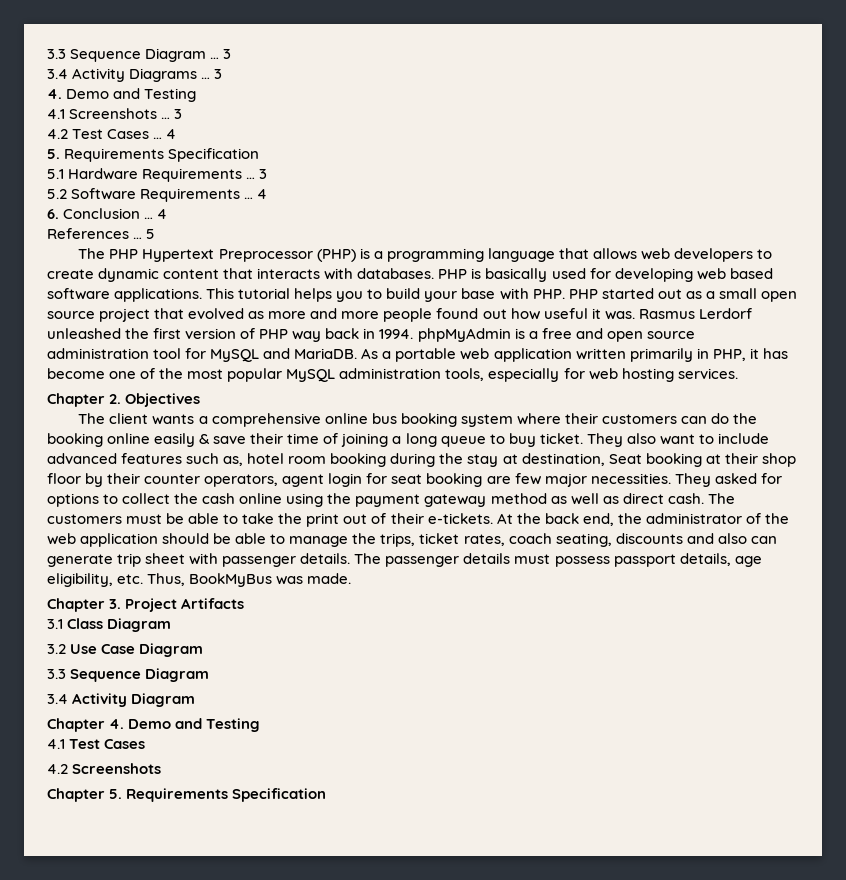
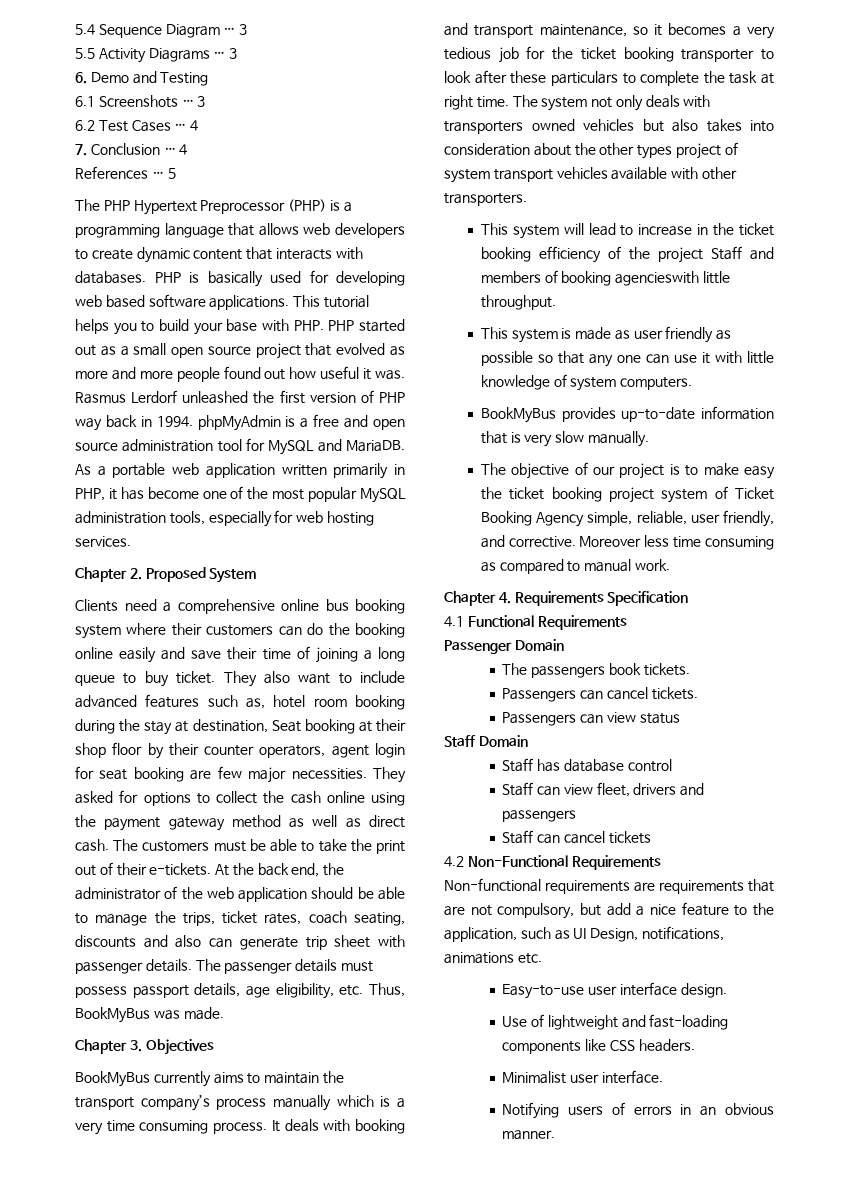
- 3.3 Sequence Diagram …
+ 5.4 Sequence Diagram …
- 3.4 Activity Diagrams … 3
- 4. Demo and Testing
- 4.1 Screenshots …
+ 5.5 Activity Diagrams … 3
+ 6. Demo and Testing
+ 6.1 Screenshots …
- 4.2 Test Cases … 4
- 5. Requirements Specification
- 5.1 Hardware Requirements … 3
- 5.2 Software Requirements … 4
- 6. Conclusion …
+ 6.2 Test Cases … 4
+ 7. Conclusion …
- Chapter 2. Objectives
- The client wants a comprehensive online bus booking system where their customers can do the booking online easily & save their time of joining a long queue to buy ticket.
+ Chapter 2. Proposed System
+ Clients need a comprehensive online bus booking system where their customers can do the booking online easily and save their time of joining a long queue to buy ticket.
- Chapter 3. Project Artifacts
- 3.1 Class Diagram
- 3.2 Use Case Diagram
- 3.3 Sequence Diagram
- 3.4 Activity Diagram
- Chapter 4. Demo and Testing
- 4.1 Test Cases
- 4.2 Screenshots
- Chapter 5. Requirements Specification
+ Chapter 3. Objectives
+ BookMyBus currently aims to maintain the transport company’s process manually which is a very time consuming process. It deals with booking and transport maintenance, so it becomes a very tedious job for the ticket booking transporter to look after these particulars to complete the task at right time. The system not only deals with transporters owned vehicles but also takes into consideration about the other types project of system transport vehicles available with other transporters.
+ This system will lead to increase in the ticket booking efficiency of the project Staff and members of booking agencieswith little throughput.
+ This system is made as user friendly as possible so that any one can use it with little knowledge of system computers.
+ BookMyBus provides up-to-date information that is very slow manually.
+ The objective of our project is to make easy the ticket booking project system of Ticket Booking Agency simple, reliable, user friendly, and corrective. Moreover less time consuming as compared to manual work.
+ Chapter 4. Requirements Specification
+ 4.1 Functional Requirements
+ Passenger Domain
+ The passengers book tickets.
+ Passengers can cancel tickets.
+ Passengers can view status
+ Staff Domain
+ Staff has database control
+ Staff can view fleet, drivers and passengers
+ Staff can cancel tickets
+ 4.2 Non-Functional Requirements
+ Non-functional requirements are requirements that are not compulsory, but add a nice feature to the application, such as UI Design, notifications, animations etc.
+ Easy-to-use user interface design.
+ Use of lightweight and fast-loading components like CSS headers.
+ Minimalist user interface.
+ Notifying users of errors in an obvious manner.

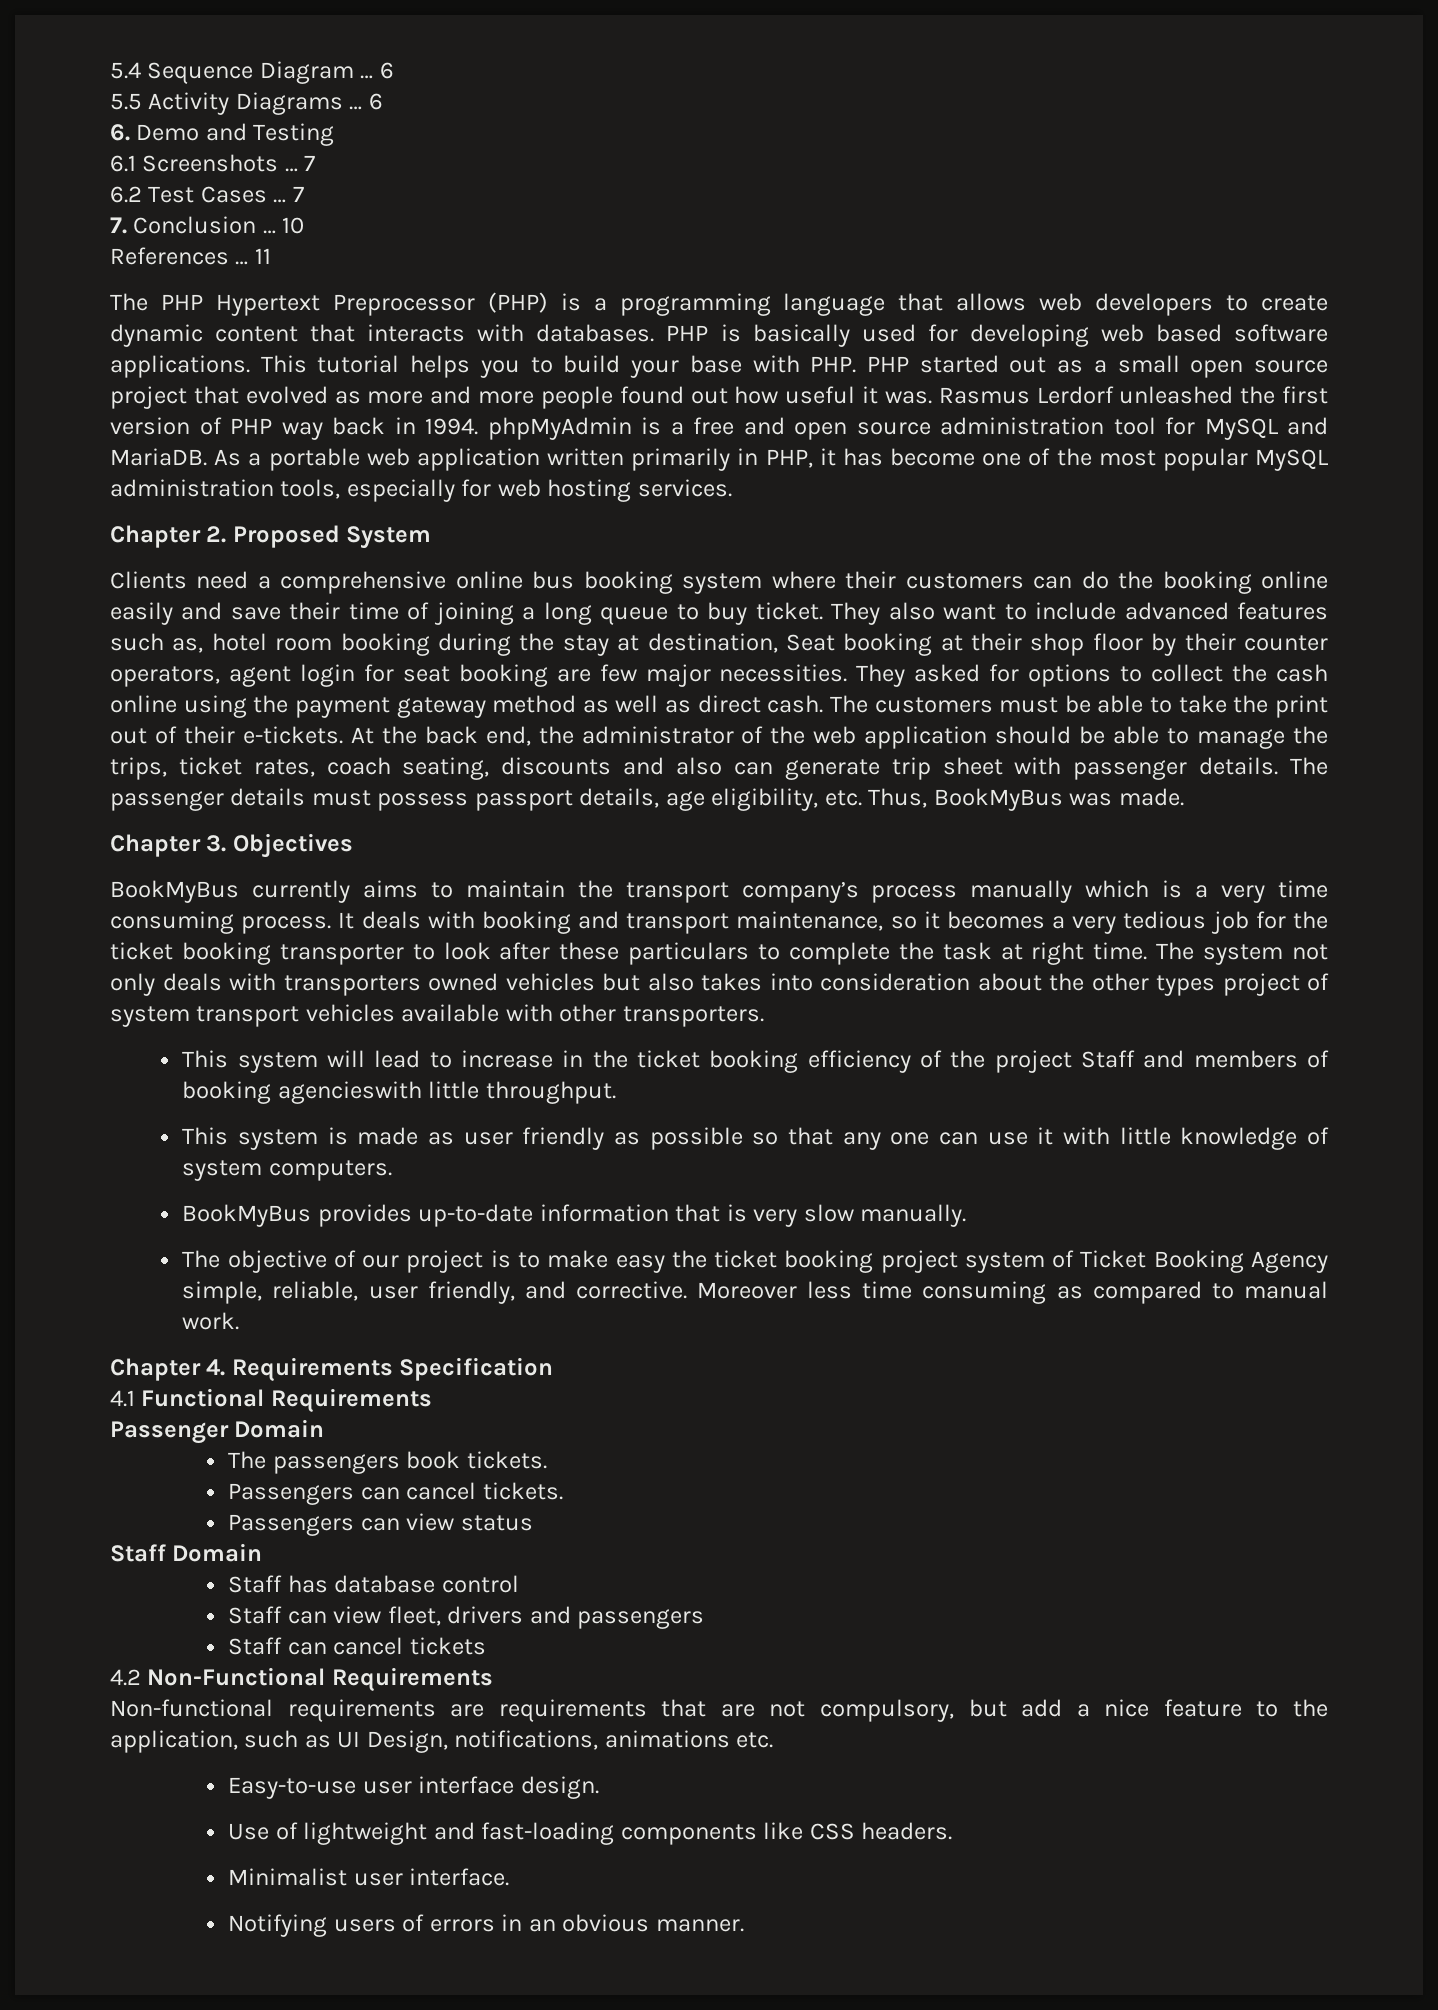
- 5.4 Sequence Diagram … 3
+ 5.4 Sequence Diagram … 6
- 5.5 Activity Diagrams … 3
+ 5.5 Activity Diagrams … 6
- 6.1 Screenshots … 3
+ 6.1 Screenshots … 7
- 6.2 Test Cases … 4
+ 6.2 Test Cases … 7
- 7. Conclusion … 4
+ 7. Conclusion … 10
- 5
+ 11

